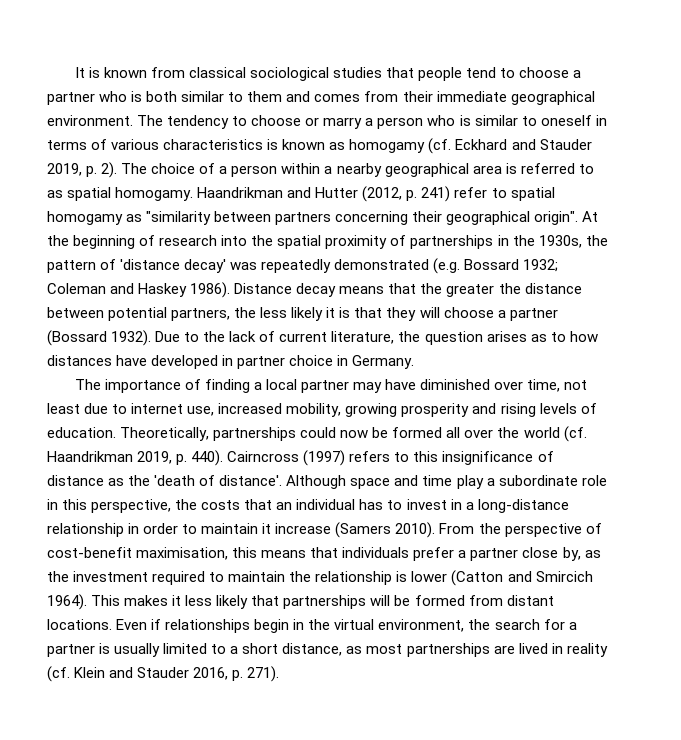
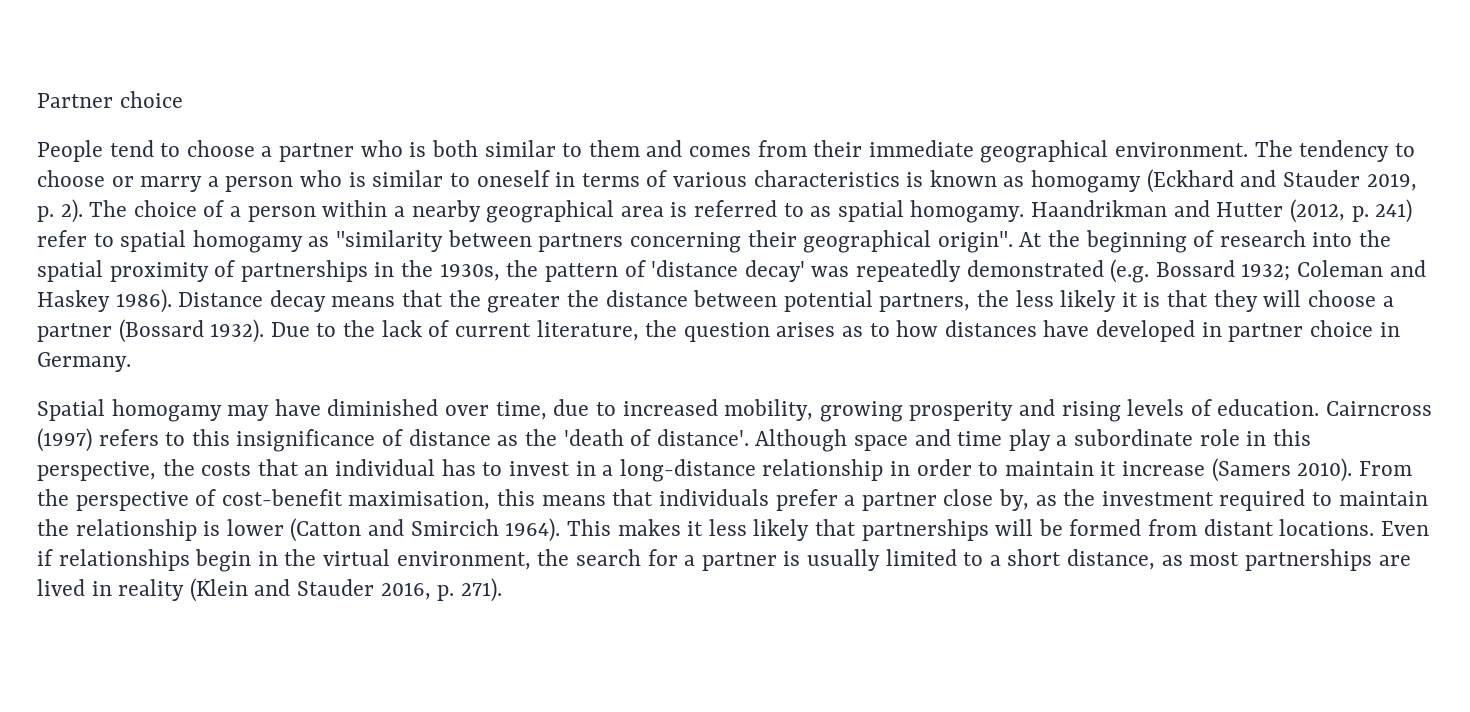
- It is known from classical sociological studies that people tend to choose a partner who is both similar to them and comes from their immediate geographical environment.
+ Partner choice
+ People tend to choose a partner who is both similar to them and comes from their immediate geographical environment.
- The tendency to choose or marry a person who is similar to oneself in terms of various characteristics is known as homogamy (cf. Eckhard and Stauder 2019, p. 2).
+ The tendency to choose or marry a person who is similar to oneself in terms of various characteristics is known as homogamy (Eckhard and Stauder 2019, p. 2).
- The importance of finding a local partner may have diminished over time, not least due to internet use, increased mobility, growing prosperity and rising levels of education.
+ Spatial homogamy may have diminished over time, due to increased mobility, growing prosperity and rising levels of education.
- Theoretically, partnerships could now be formed all over the world (cf. Haandrikman 2019, p. 440).
- Even if relationships begin in the virtual environment, the search for a partner is usually limited to a short distance, as most partnerships are lived in reality (cf. Klein and Stauder 2016, p. 271).
+ Even if relationships begin in the virtual environment, the search for a partner is usually limited to a short distance, as most partnerships are lived in reality (Klein and Stauder 2016, p. 271).

